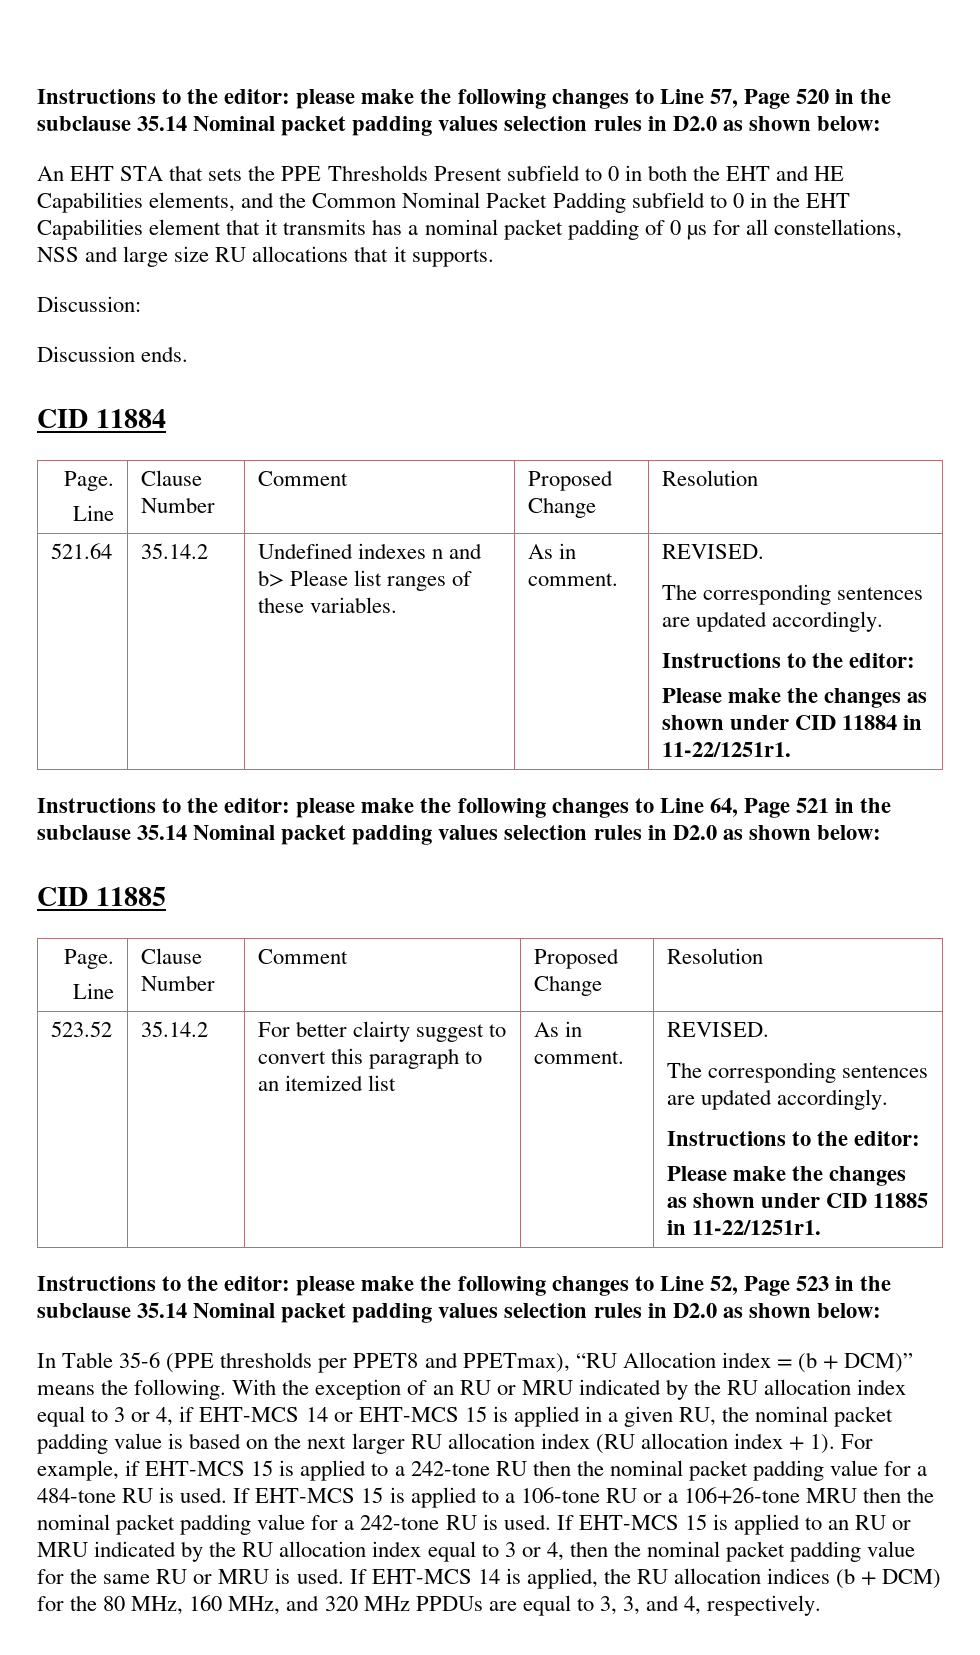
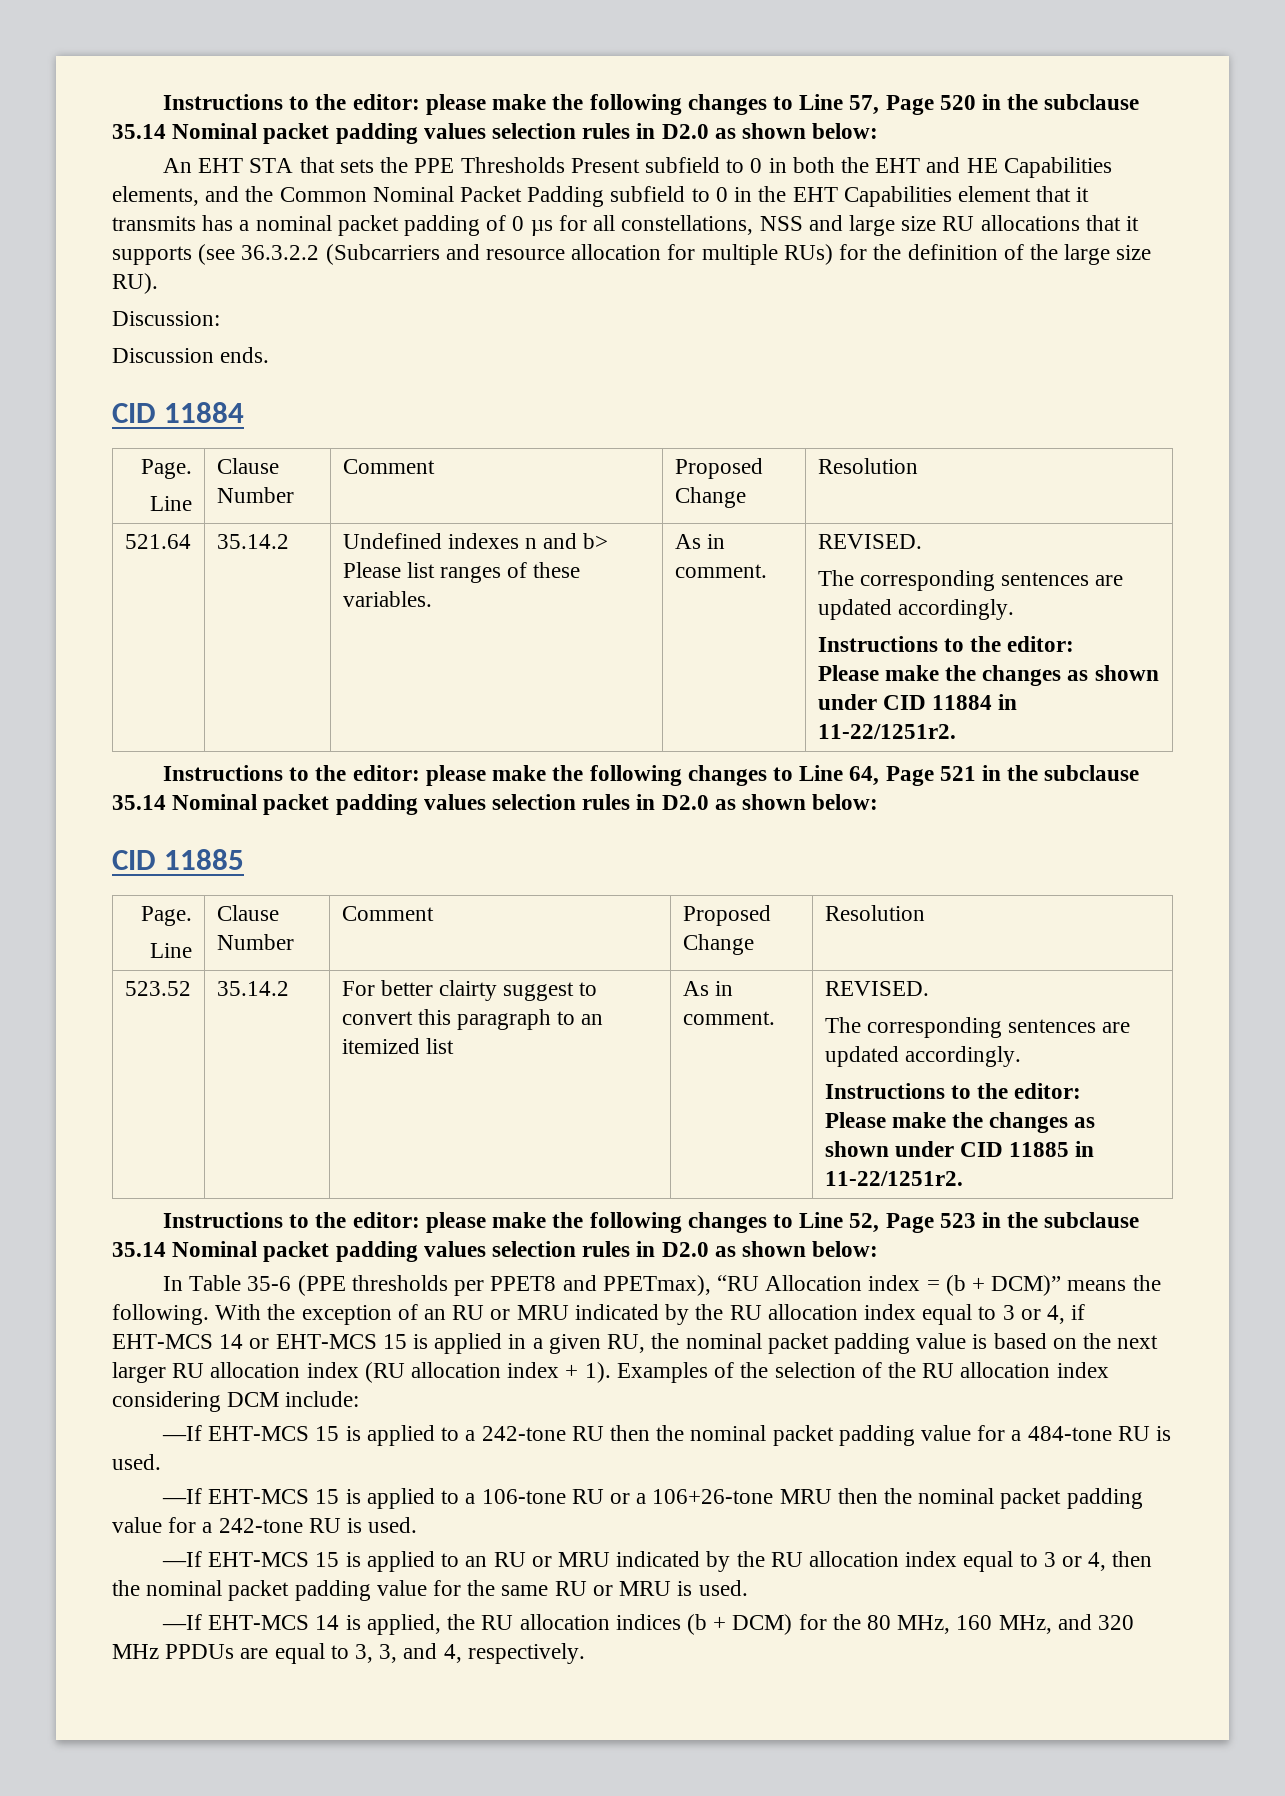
- An EHT STA that sets the PPE Thresholds Present subfield to 0 in both the EHT and HE Capabilities elements, and the Common Nominal Packet Padding subfield to 0 in the EHT Capabilities element that it transmits has a nominal packet padding of 0 µs for all constellations, NSS and large size RU allocations that it supports.
+ An EHT STA that sets the PPE Thresholds Present subfield to 0 in both the EHT and HE Capabilities elements, and the Common Nominal Packet Padding subfield to 0 in the EHT Capabilities element that it transmits has a nominal packet padding of 0 µs for all constellations, NSS and large size RU allocations that it supports (see 36.3.2.2 (Subcarriers and resource allocation for multiple RUs) for the definition of the large size RU).
  521.64 | 35.14.2 | Undefined indexes n and b> Please list ranges of these variables. | As in comment. | REVISED.
  The corresponding sentences are updated accordingly.
  Instructions to the editor:
- Please make the changes as shown under CID 11884 in 11-22/1251r1.
+ Please make the changes as shown under CID 11884 in 11-22/1251r2.
  523.52 | 35.14.2 | For better clairty suggest to convert this paragraph to an itemized list | As in comment. | REVISED.
  The corresponding sentences are updated accordingly.
  Instructions to the editor:
- Please make the changes as shown under CID 11885 in 11-22/1251r1.
+ Please make the changes as shown under CID 11885 in 11-22/1251r2.
- For example, if EHT-MCS 15 is applied to a 242-tone RU then the nominal packet padding value for a 484-tone RU is used. If EHT-MCS 15 is applied to a 106-tone RU or a 106+26-tone MRU then the nominal packet padding value for a 242-tone RU is used. If EHT-MCS 15 is applied to an RU or MRU indicated by the RU allocation index equal to 3 or 4, then the nominal packet padding value for the same RU or MRU is used. If EHT-MCS 14 is applied, the RU allocation indices (b + DCM) for the 80 MHz, 160 MHz, and 320 MHz PPDUs are equal to 3, 3, and 4, respectively.
+ Examples of the selection of the RU allocation index considering DCM include:
+ —If EHT-MCS 15 is applied to a 242-tone RU then the nominal packet padding value for a 484-tone RU is used.
+ —If EHT-MCS 15 is applied to a 106-tone RU or a 106+26-tone MRU then the nominal packet padding value for a 242-tone RU is used.
+ —If EHT-MCS 15 is applied to an RU or MRU indicated by the RU allocation index equal to 3 or 4, then the nominal packet padding value for the same RU or MRU is used.
+ —If EHT-MCS 14 is applied, the RU allocation indices (b + DCM) for the 80 MHz, 160 MHz, and 320 MHz PPDUs are equal to 3, 3, and 4, respectively.

